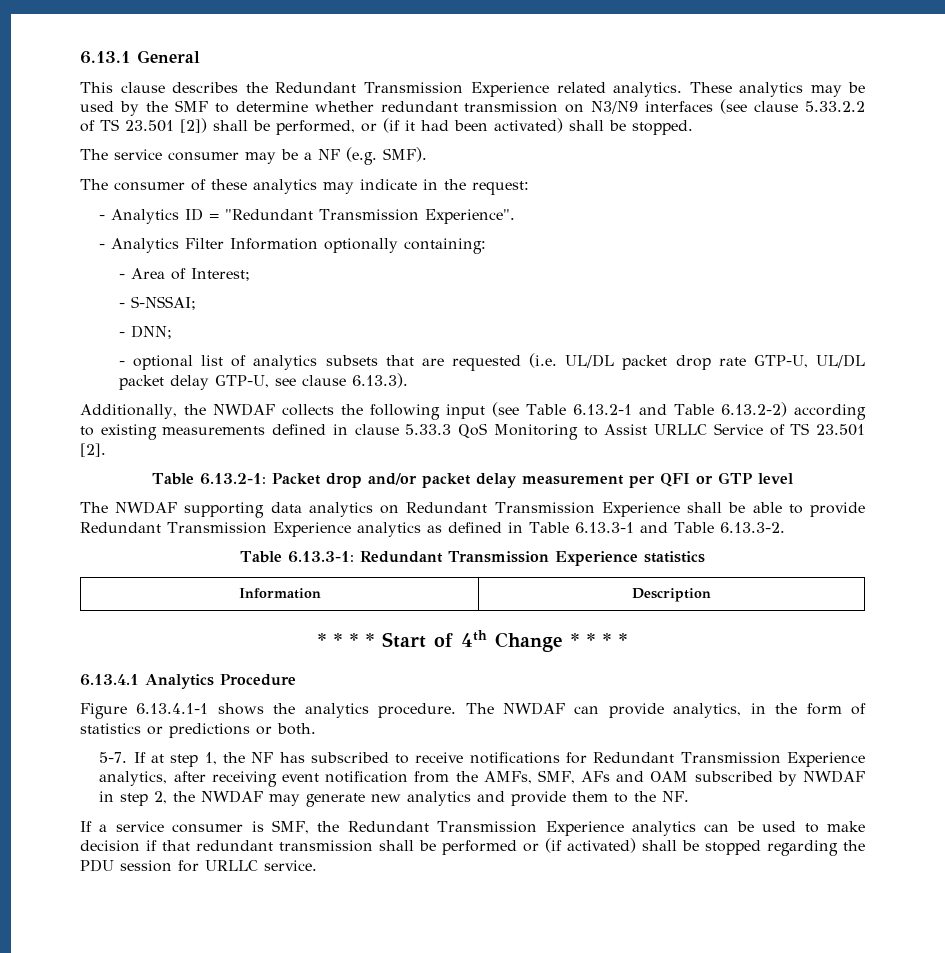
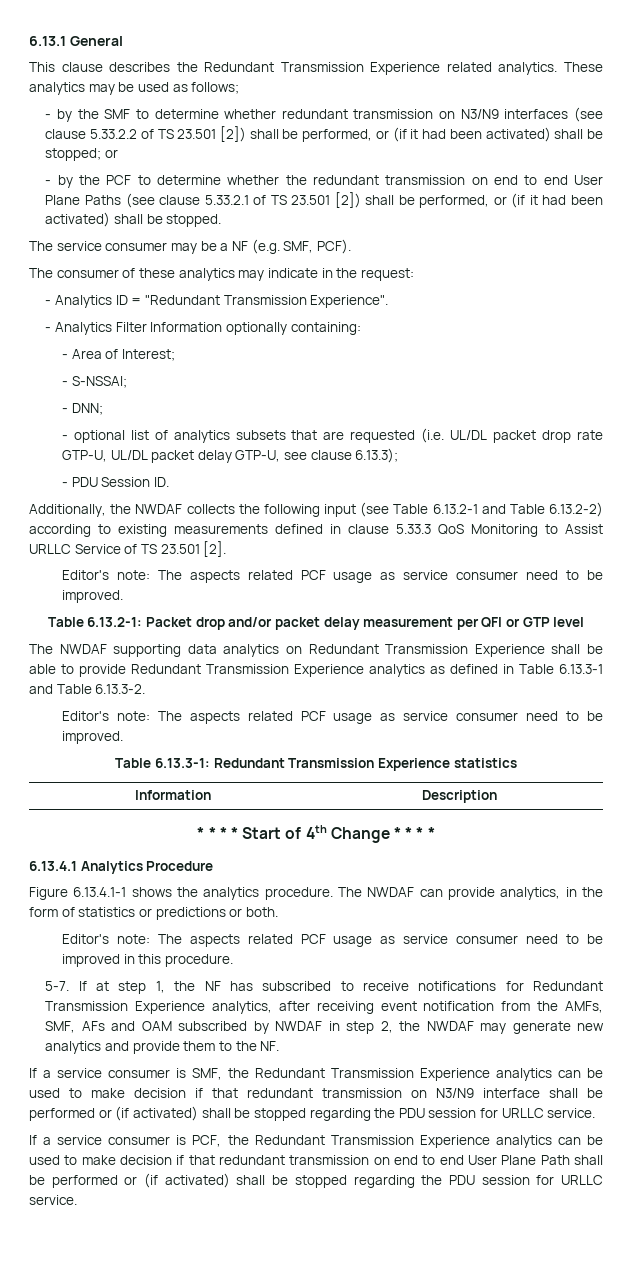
- These analytics may be used by the SMF to determine whether redundant transmission on N3/N9 interfaces (see clause 5.33.2.2 of TS 23.501 [2]) shall be performed, or (if it had been activated) shall be stopped.
+ These analytics may be used as follows;
+ - by the SMF to determine whether redundant transmission on N3/N9 interfaces (see clause 5.33.2.2 of TS 23.501 [2]) shall be performed, or (if it had been activated) shall be stopped; or
+ - by the PCF to determine whether the redundant transmission on end to end User Plane Paths (see clause 5.33.2.1 of TS 23.501 [2]) shall be performed, or (if it had been activated) shall be stopped.
- The service consumer may be a NF (e.g. SMF).
+ The service consumer may be a NF (e.g. SMF, PCF).
- - optional list of analytics subsets that are requested (i.e. UL/DL packet drop rate GTP-U, UL/DL packet delay GTP-U, see clause 6.13.3).
+ - optional list of analytics subsets that are requested (i.e. UL/DL packet drop rate GTP-U, UL/DL packet delay GTP-U, see clause 6.13.3);
+ - PDU Session ID.
  Additionally, the NWDAF collects the following input (see Table 6.13.2-1 and Table 6.13.2-2) according to existing measurements defined in clause 5.33.3 QoS Monitoring to Assist URLLC Service of TS 23.501 [2].
+ Editor's note: The aspects related PCF usage as service consumer need to be improved.
  The NWDAF supporting data analytics on Redundant Transmission Experience shall be able to provide Redundant Transmission Experience analytics as defined in Table 6.13.3-1 and Table 6.13.3-2.
+ Editor's note: The aspects related PCF usage as service consumer need to be improved.
+ Editor's note: The aspects related PCF usage as service consumer need to be improved in this procedure.
- If a service consumer is SMF, the Redundant Transmission Experience analytics can be used to make decision if that redundant transmission shall be performed or (if activated) shall be stopped regarding the PDU session for URLLC service.
+ If a service consumer is SMF, the Redundant Transmission Experience analytics can be used to make decision if that redundant transmission on N3/N9 interface shall be performed or (if activated) shall be stopped regarding the PDU session for URLLC service.
+ If a service consumer is PCF, the Redundant Transmission Experience analytics can be used to make decision if that redundant transmission on end to end User Plane Path shall be performed or (if activated) shall be stopped regarding the PDU session for URLLC service.

